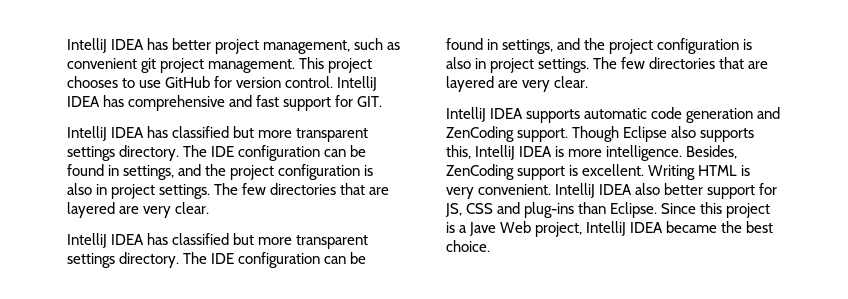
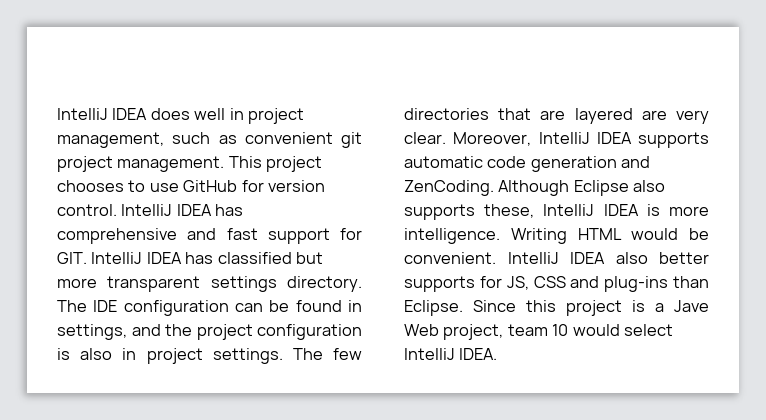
- IntelliJ IDEA has better project management, such as convenient git project management.
+ IntelliJ IDEA does well in project management, such as convenient git project management.
- IntelliJ IDEA has comprehensive and fast support for GIT.
- IntelliJ IDEA has classified but more transparent settings directory. The IDE configuration can be found in settings, and the project configuration is also in project settings. The few directories that are layered are very clear.
- IntelliJ IDEA has classified but more transparent settings directory. The IDE configuration can be found in settings, and the project configuration is also in project settings. The few directories that are layered are very clear.
- IntelliJ IDEA supports automatic code generation and ZenCoding support. Though Eclipse also supports this, IntelliJ IDEA is more intelligence.
+ IntelliJ IDEA has comprehensive and fast support for GIT. IntelliJ IDEA has classified but more transparent settings directory. The IDE configuration can be found in settings, and the project configuration is also in project settings. The few directories that are layered are very clear. Moreover, IntelliJ IDEA supports automatic code generation and ZenCoding. Although Eclipse also supports these, IntelliJ IDEA is more intelligence.
- Besides, ZenCoding support is excellent. Writing HTML is very convenient.
+ Writing HTML would be convenient.
- IntelliJ IDEA also better support for JS, CSS and plug-ins than Eclipse.
+ IntelliJ IDEA also better supports for JS, CSS and plug-ins than Eclipse.
- Since this project is a Jave Web project, IntelliJ IDEA became the best choice.
+ Since this project is a Jave Web project, team 10 would select IntelliJ IDEA.

